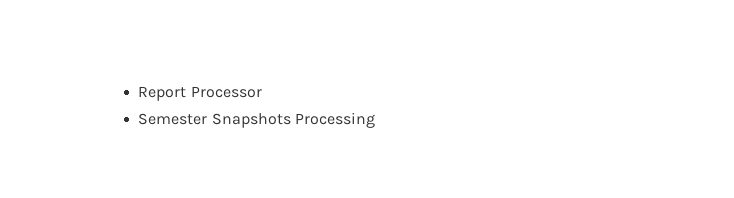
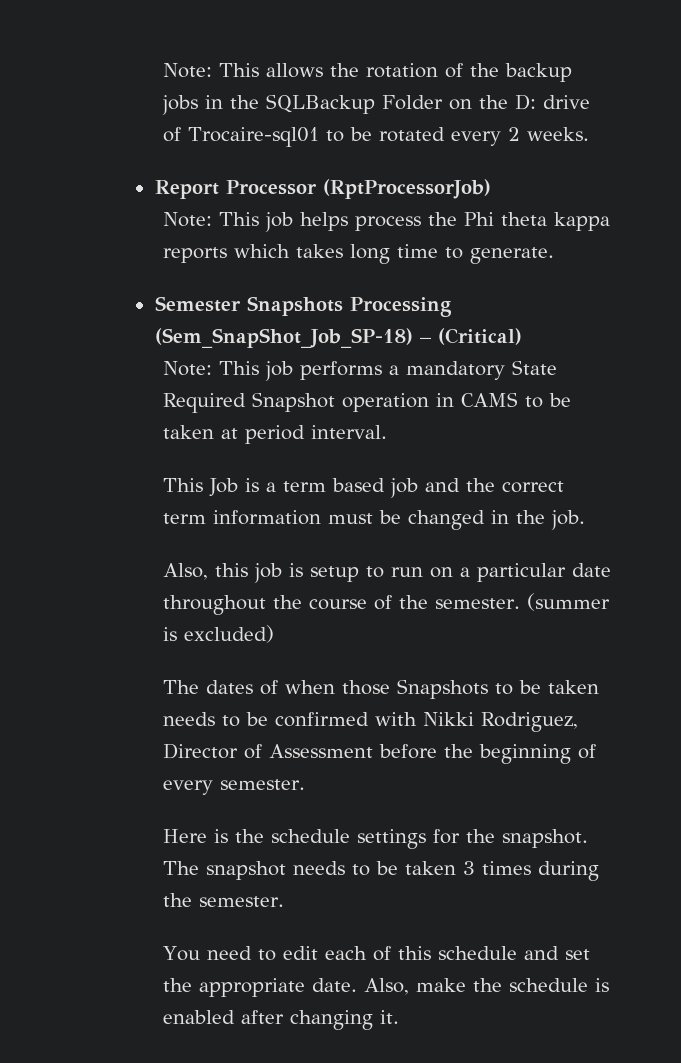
- Report Processor
- Semester Snapshots Processing
+ Note: This allows the rotation of the backup jobs in the SQLBackup Folder on the D: drive of Trocaire-sql01 to be rotated every 2 weeks.
+ Report Processor (RptProcessorJob)
+ Note: This job helps process the Phi theta kappa reports which takes long time to generate.
+ Semester Snapshots Processing (Sem_SnapShot_Job_SP-18) – (Critical)
+ Note: This job performs a mandatory State Required Snapshot operation in CAMS to be taken at period interval.
+ This Job is a term based job and the correct term information must be changed in the job.
+ Also, this job is setup to run on a particular date throughout the course of the semester. (summer is excluded)
+ The dates of when those Snapshots to be taken needs to be confirmed with Nikki Rodriguez, Director of Assessment before the beginning of every semester.
+ Here is the schedule settings for the snapshot. The snapshot needs to be taken 3 times during the semester.
+ You need to edit each of this schedule and set the appropriate date. Also, make the schedule is enabled after changing it.

